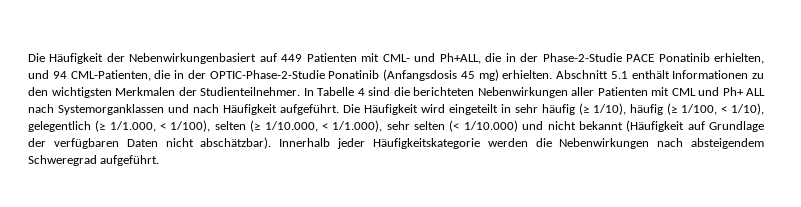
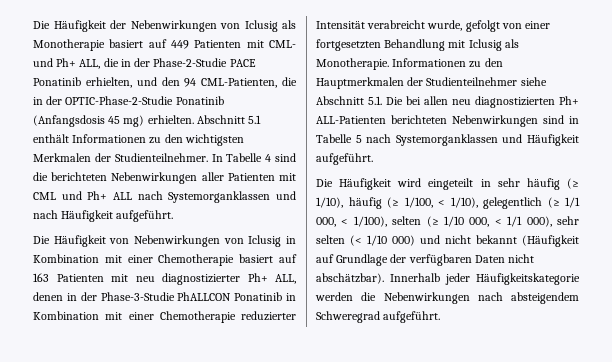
- Die Häufigkeit der Nebenwirkungenbasiert auf 449 Patienten mit CML- und Ph+ALL, die in der Phase-2-Studie PACE Ponatinib erhielten, und 94 CML-Patienten, die in der OPTIC-Phase-2-Studie Ponatinib (Anfangsdosis 45 mg) erhielten.
+ Die Häufigkeit der Nebenwirkungen von Iclusig als Monotherapie basiert auf 449 Patienten mit CML- und Ph+ ALL, die in der Phase-2-Studie PACE Ponatinib erhielten, und den 94 CML-Patienten, die in der OPTIC-Phase-2-Studie Ponatinib (Anfangsdosis 45 mg) erhielten.
- In Tabelle 4 sind die berichteten Nebenwirkungen aller Patienten mit CML und Ph+ ALL nach Systemorganklassen und nach Häufigkeit aufgeführt. Die Häufigkeit wird eingeteilt in sehr häufig (≥ 1/10), häufig (≥ 1/100, < 1/10), gelegentlich (≥ 1/1.000, < 1/100), selten (≥ 1/10.000, < 1/1.000), sehr selten (< 1/10.000) und nicht bekannt (Häufigkeit auf Grundlage der verfügbaren Daten nicht abschätzbar).
+ In Tabelle 4 sind die berichteten Nebenwirkungen aller Patienten mit CML und Ph+ ALL nach Systemorganklassen und nach Häufigkeit aufgeführt.
+ Die Häufigkeit von Nebenwirkungen von Iclusig in Kombination mit einer Chemotherapie basiert auf 163 Patienten mit neu diagnostizierter Ph+ ALL, denen in der Phase-3-Studie PhALLCON Ponatinib in Kombination mit einer Chemotherapie reduzierter Intensität verabreicht wurde, gefolgt von einer fortgesetzten Behandlung mit Iclusig als Monotherapie. Informationen zu den Hauptmerkmalen der Studienteilnehmer siehe Abschnitt 5.1. Die bei allen neu diagnostizierten Ph+ ALL-Patienten berichteten Nebenwirkungen sind in Tabelle 5 nach Systemorganklassen und Häufigkeit aufgeführt.
+ Die Häufigkeit wird eingeteilt in sehr häufig (≥ 1/10), häufig (≥ 1/100, < 1/10), gelegentlich (≥ 1/1 000, < 1/100), selten (≥ 1/10 000, < 1/1 000), sehr selten (< 1/10 000) und nicht bekannt (Häufigkeit auf Grundlage der verfügbaren Daten nicht abschätzbar).

